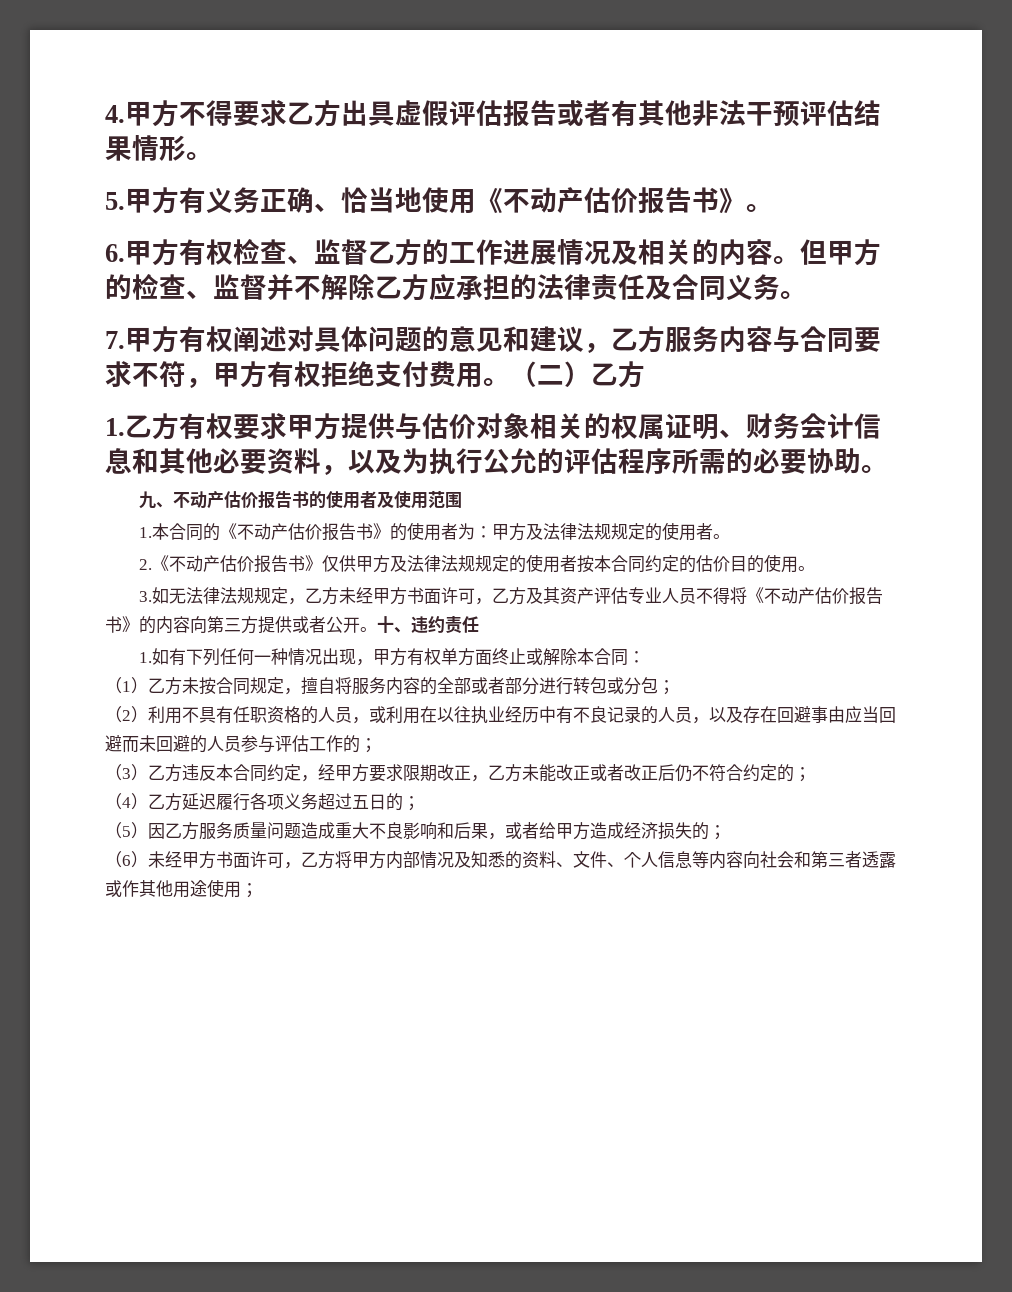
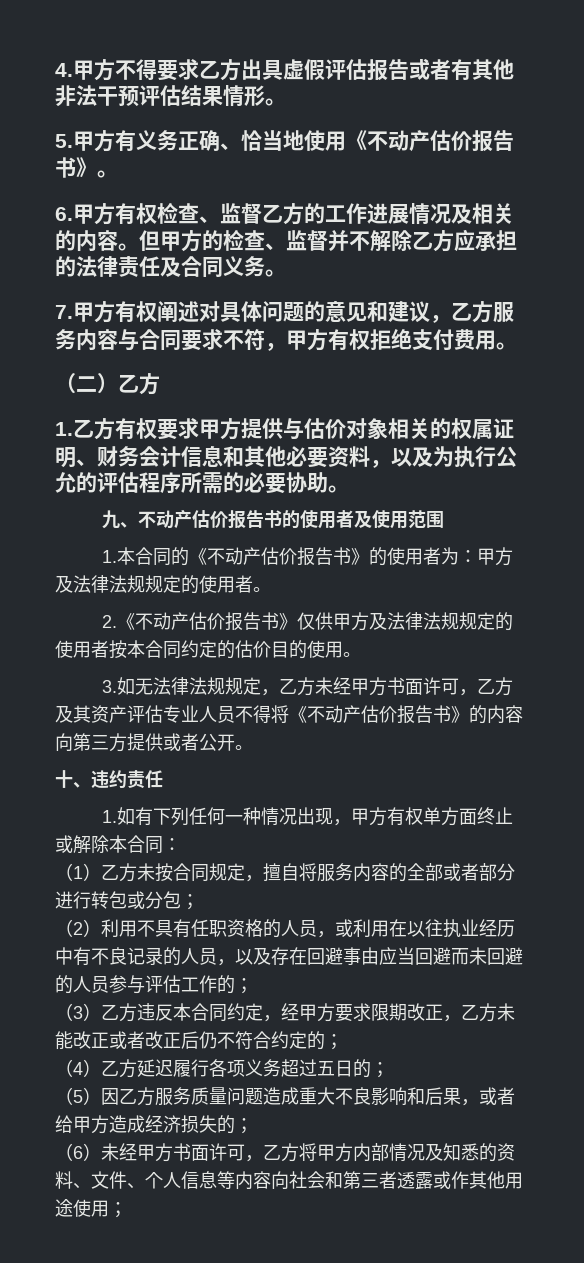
- 7.甲方有权阐述对具体问题的意见和建议，乙方服务内容与合同要求不符，甲方有权拒绝支付费用。（二）乙方
+ 7.甲方有权阐述对具体问题的意见和建议，乙方服务内容与合同要求不符，甲方有权拒绝支付费用。
+ （二）乙方
- 3.如无法律法规规定，乙方未经甲方书面许可，乙方及其资产评估专业人员不得将《不动产估价报告书》的内容向第三方提供或者公开。十、违约责任
+ 3.如无法律法规规定，乙方未经甲方书面许可，乙方及其资产评估专业人员不得将《不动产估价报告书》的内容向第三方提供或者公开。
+ 十、违约责任

